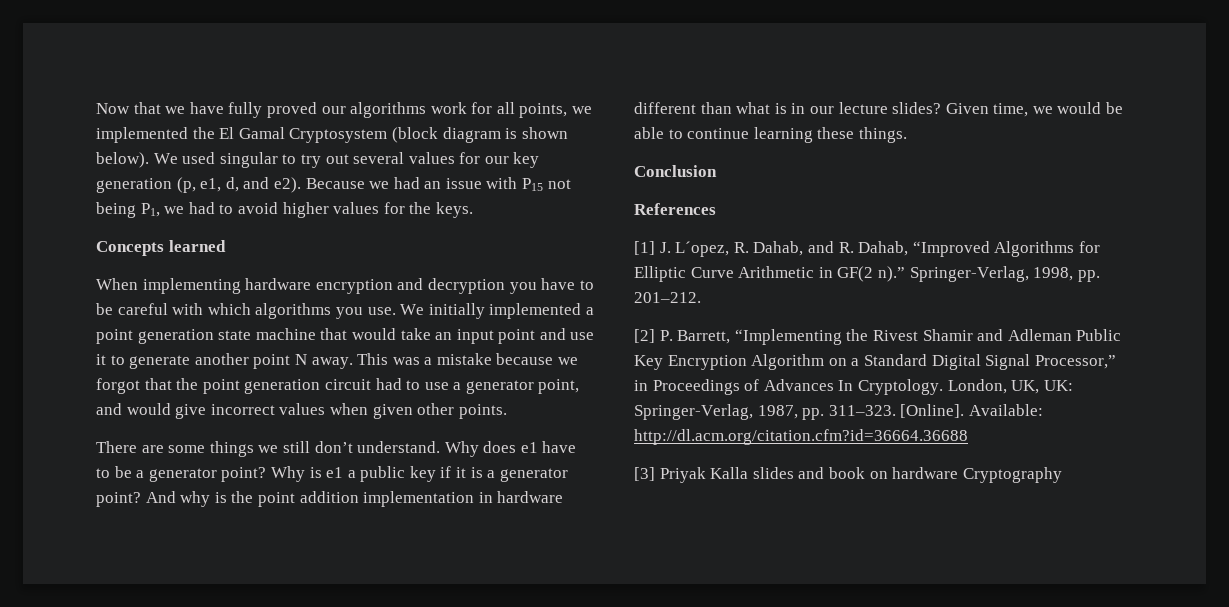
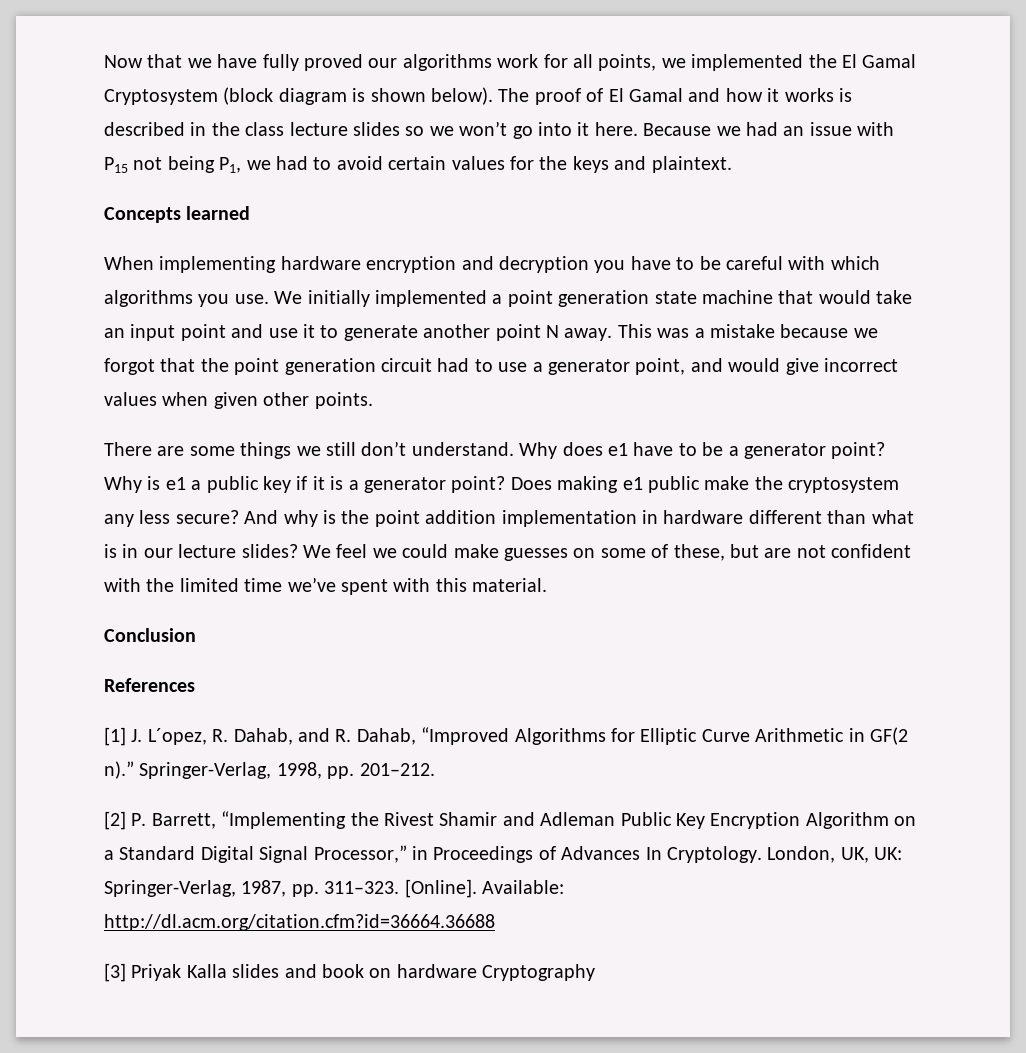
- We used singular to try out several values for our key generation (p, e1, d, and e2).
+ The proof of El Gamal and how it works is described in the class lecture slides so we won’t go into it here.
- Because we had an issue with P15 not being P1, we had to avoid higher values for the keys.
+ Because we had an issue with P15 not being P1, we had to avoid certain values for the keys and plaintext.
+ Does making e1 public make the cryptosystem any less secure?
- Given time, we would be able to continue learning these things.
+ We feel we could make guesses on some of these, but are not confident with the limited time we’ve spent with this material.

